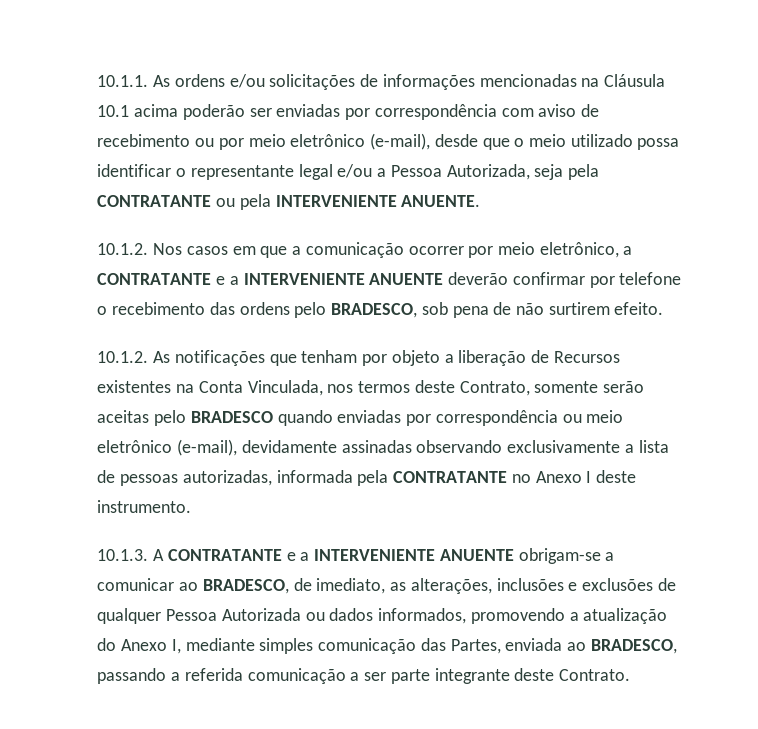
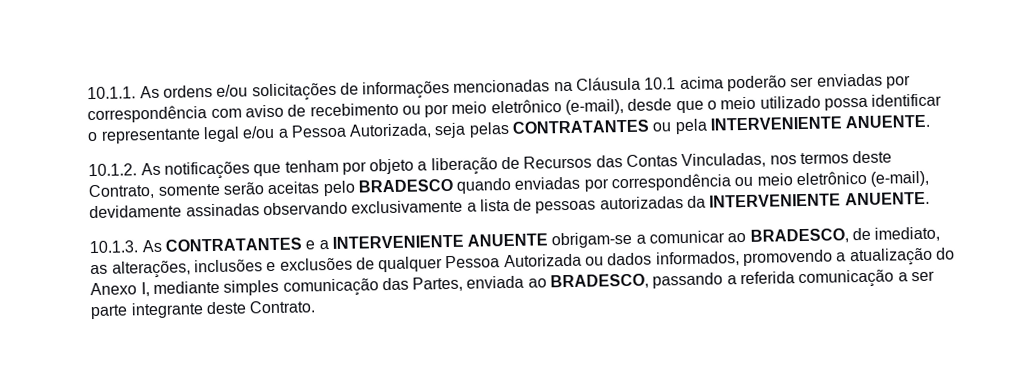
- 10.1.1. As ordens e/ou solicitações de informações mencionadas na Cláusula 10.1 acima poderão ser enviadas por correspondência com aviso de recebimento ou por meio eletrônico (e-mail), desde que o meio utilizado possa identificar o representante legal e/ou a Pessoa Autorizada, seja pela CONTRATANTE ou pela INTERVENIENTE ANUENTE.
+ 10.1.1. As ordens e/ou solicitações de informações mencionadas na Cláusula 10.1 acima poderão ser enviadas por correspondência com aviso de recebimento ou por meio eletrônico (e-mail), desde que o meio utilizado possa identificar o representante legal e/ou a Pessoa Autorizada, seja pelas CONTRATANTES ou pela INTERVENIENTE ANUENTE.
- 10.1.2. Nos casos em que a comunicação ocorrer por meio eletrônico, a CONTRATANTE e a INTERVENIENTE ANUENTE deverão confirmar por telefone o recebimento das ordens pelo BRADESCO, sob pena de não surtirem efeito.
- 10.1.2. As notificações que tenham por objeto a liberação de Recursos existentes na Conta Vinculada, nos termos deste Contrato, somente serão aceitas pelo BRADESCO quando enviadas por correspondência ou meio eletrônico (e-mail), devidamente assinadas observando exclusivamente a lista de pessoas autorizadas, informada pela CONTRATANTE no Anexo I deste instrumento.
+ 10.1.2. As notificações que tenham por objeto a liberação de Recursos das Contas Vinculadas, nos termos deste Contrato, somente serão aceitas pelo BRADESCO quando enviadas por correspondência ou meio eletrônico (e-mail), devidamente assinadas observando exclusivamente a lista de pessoas autorizadas da INTERVENIENTE ANUENTE.
- 10.1.3. A CONTRATANTE e a INTERVENIENTE ANUENTE obrigam-se a comunicar ao BRADESCO, de imediato, as alterações, inclusões e exclusões de qualquer Pessoa Autorizada ou dados informados, promovendo a atualização do Anexo I, mediante simples comunicação das Partes, enviada ao BRADESCO, passando a referida comunicação a ser parte integrante deste Contrato.
+ 10.1.3. As CONTRATANTES e a INTERVENIENTE ANUENTE obrigam-se a comunicar ao BRADESCO, de imediato, as alterações, inclusões e exclusões de qualquer Pessoa Autorizada ou dados informados, promovendo a atualização do Anexo I, mediante simples comunicação das Partes, enviada ao BRADESCO, passando a referida comunicação a ser parte integrante deste Contrato.

